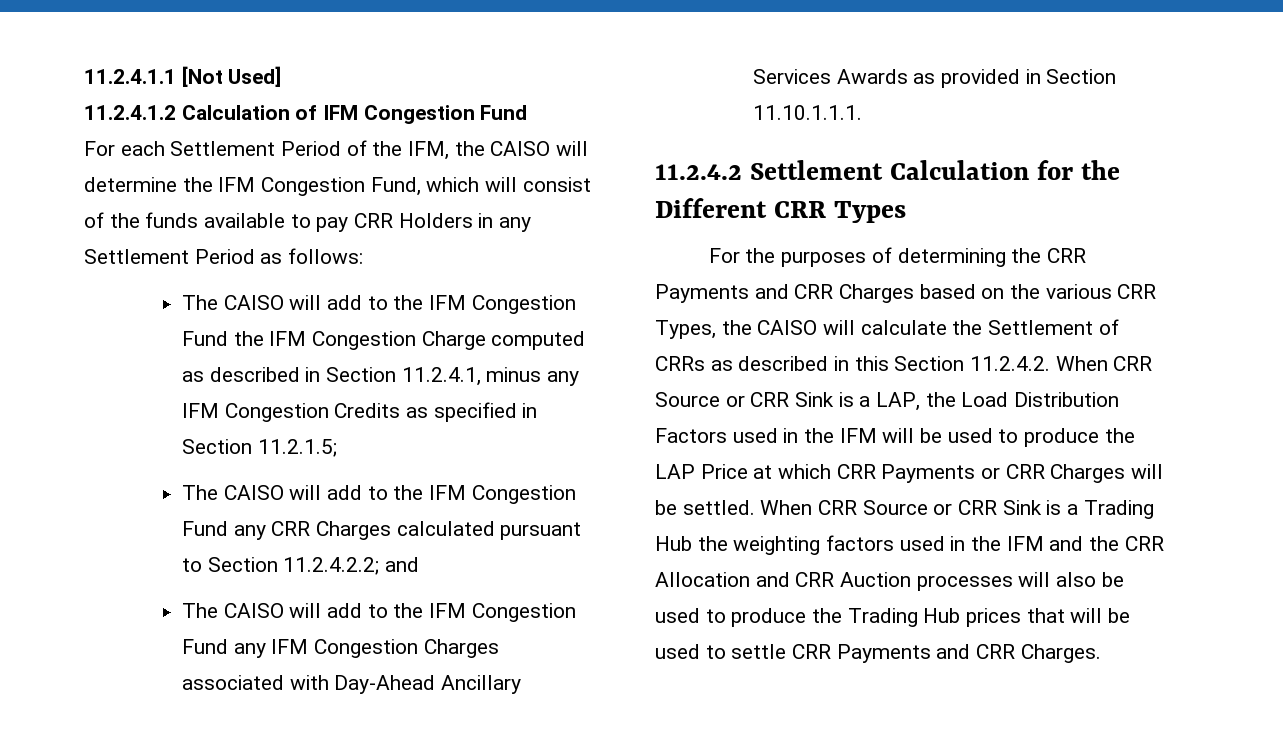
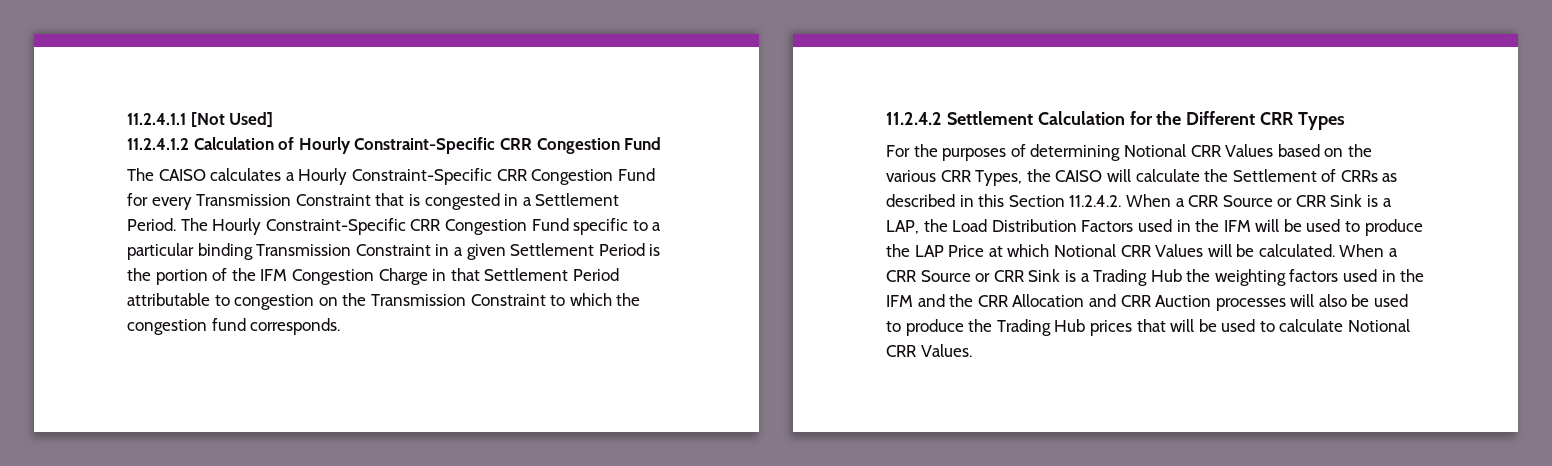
- 11.2.4.1.2 Calculation of IFM Congestion Fund
+ 11.2.4.1.2 Calculation of Hourly Constraint-Specific CRR Congestion Fund
- For each Settlement Period of the IFM, the CAISO will determine the IFM Congestion Fund, which will consist of the funds available to pay CRR Holders in any Settlement Period as follows:
- The CAISO will add to the IFM Congestion Fund the IFM Congestion Charge computed as described in Section 11.2.4.1, minus any IFM Congestion Credits as specified in Section 11.2.1.5;
- The CAISO will add to the IFM Congestion Fund any CRR Charges calculated pursuant to Section 11.2.4.2.2; and
- The CAISO will add to the IFM Congestion Fund any IFM Congestion Charges associated with Day-Ahead Ancillary Services Awards as provided in Section 11.10.1.1.1.
+ The CAISO calculates a Hourly Constraint-Specific CRR Congestion Fund for every Transmission Constraint that is congested in a Settlement Period. The Hourly Constraint-Specific CRR Congestion Fund specific to a particular binding Transmission Constraint in a given Settlement Period is the portion of the IFM Congestion Charge in that Settlement Period attributable to congestion on the Transmission Constraint to which the congestion fund corresponds.
- For the purposes of determining the CRR Payments and CRR Charges based on the various CRR Types, the CAISO will calculate the Settlement of CRRs as described in this Section 11.2.4.2. When CRR Source or CRR Sink is a LAP, the Load Distribution Factors used in the IFM will be used to produce the LAP Price at which CRR Payments or CRR Charges will be settled. When CRR Source or CRR Sink is a Trading Hub the weighting factors used in the IFM and the CRR Allocation and CRR Auction processes will also be used to produce the Trading Hub prices that will be used to settle CRR Payments and CRR Charges.
+ For the purposes of determining Notional CRR Values based on the various CRR Types, the CAISO will calculate the Settlement of CRRs as described in this Section 11.2.4.2. When a CRR Source or CRR Sink is a LAP, the Load Distribution Factors used in the IFM will be used to produce the LAP Price at which Notional CRR Values will be calculated. When a CRR Source or CRR Sink is a Trading Hub the weighting factors used in the IFM and the CRR Allocation and CRR Auction processes will also be used to produce the Trading Hub prices that will be used to calculate Notional CRR Values.

